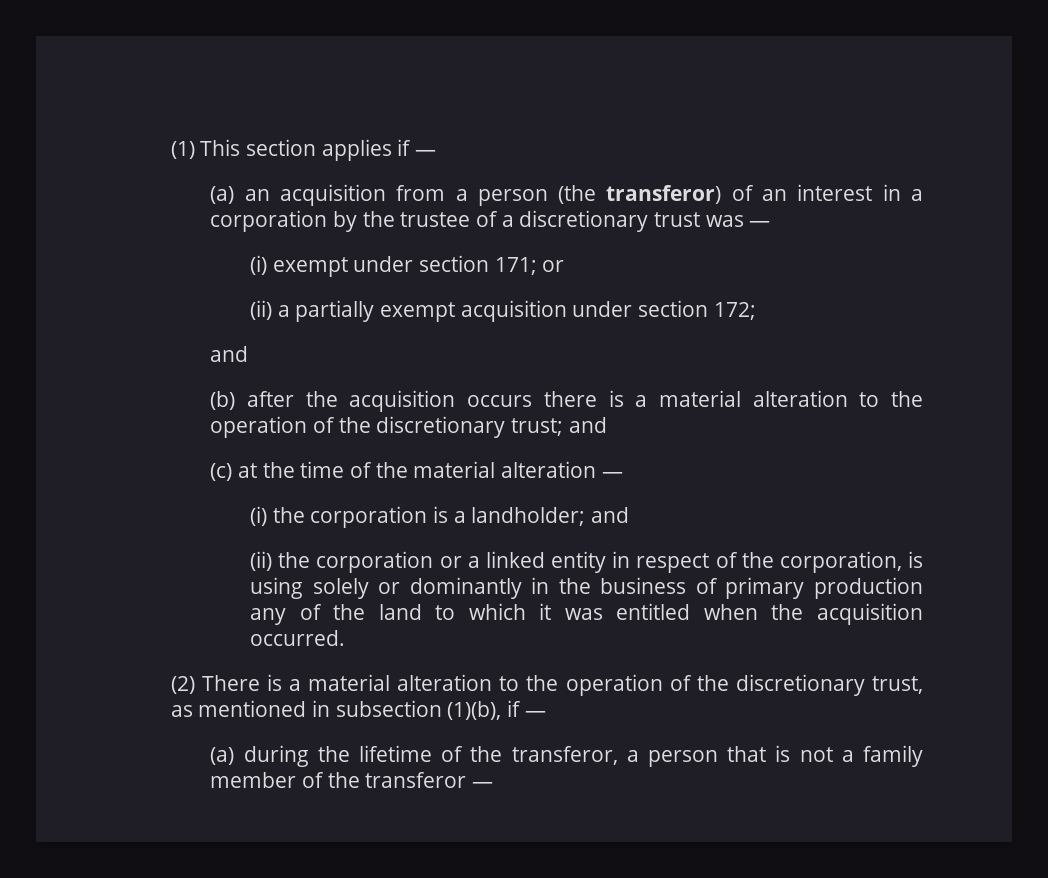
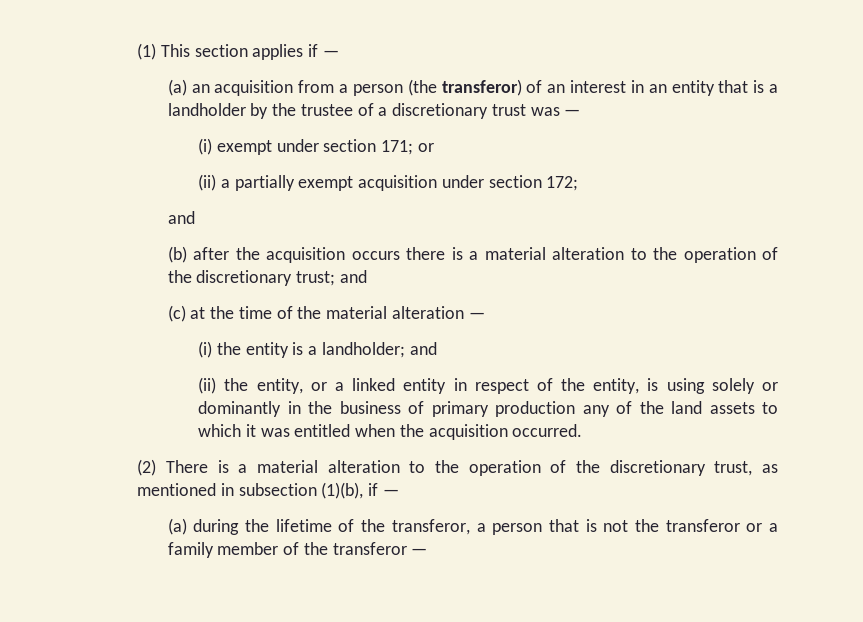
- (a) an acquisition from a person (the transferor) of an interest in a corporation by the trustee of a discretionary trust was —
+ (a) an acquisition from a person (the transferor) of an interest in an entity that is a landholder by the trustee of a discretionary trust was —
- (i) the corporation is a landholder; and
+ (i) the entity is a landholder; and
- (ii) the corporation or a linked entity in respect of the corporation, is using solely or dominantly in the business of primary production any of the land to which it was entitled when the acquisition occurred.
+ (ii) the entity, or a linked entity in respect of the entity, is using solely or dominantly in the business of primary production any of the land assets to which it was entitled when the acquisition occurred.
- (a) during the lifetime of the transferor, a person that is not a family member of the transferor —
+ (a) during the lifetime of the transferor, a person that is not the transferor or a family member of the transferor —

